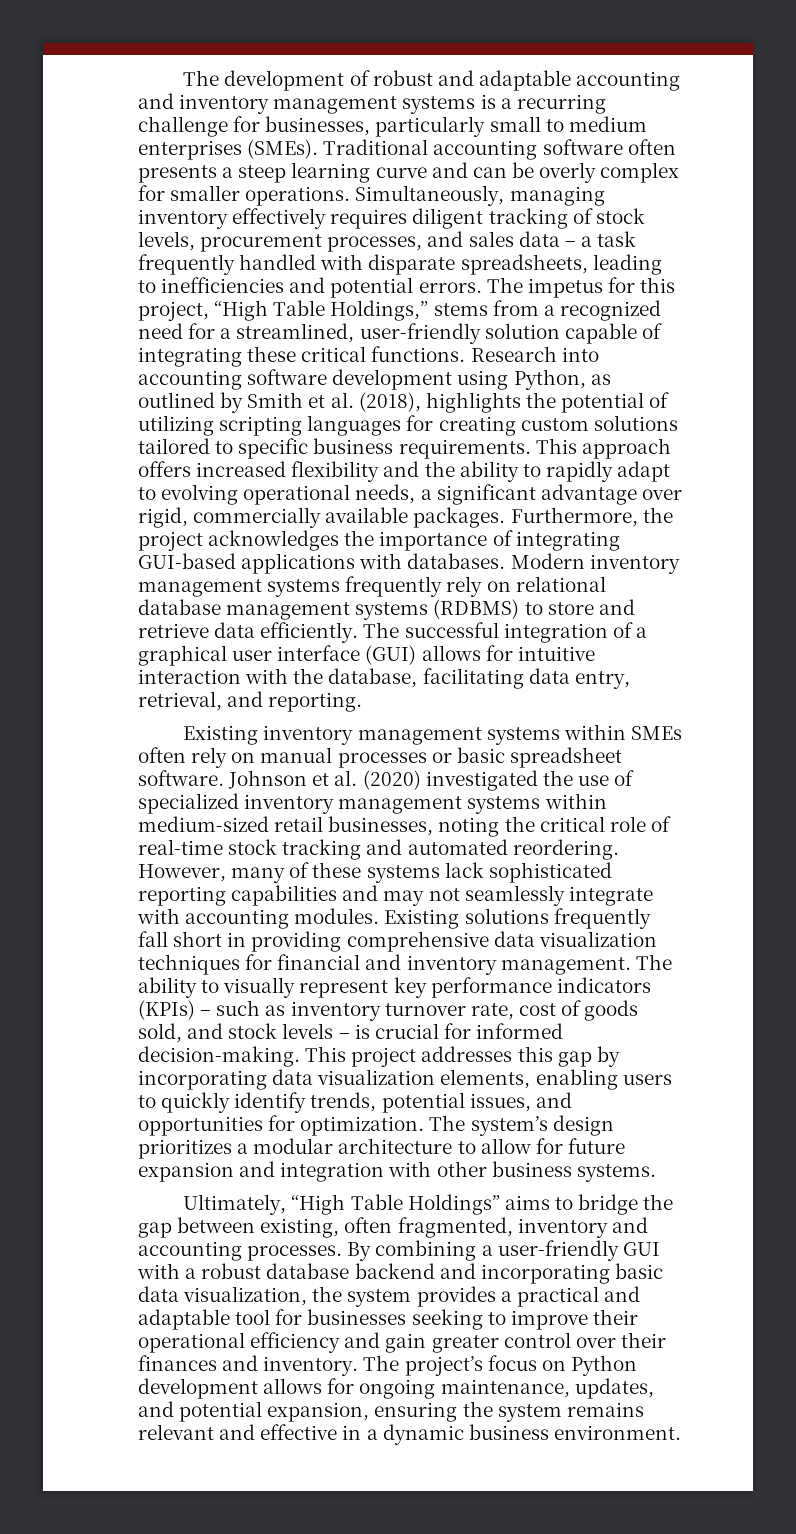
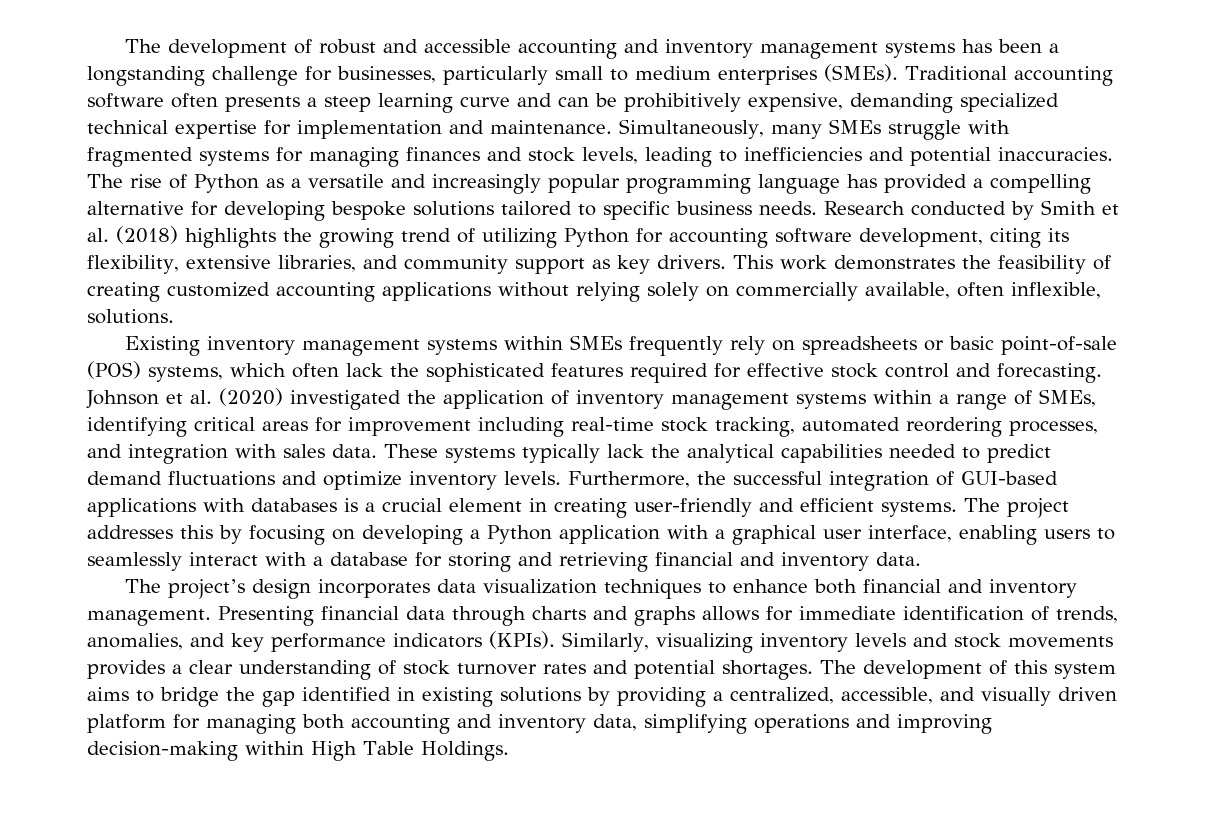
- The development of robust and adaptable accounting and inventory management systems is a recurring challenge for businesses, particularly small to medium enterprises (SMEs).
+ The development of robust and accessible accounting and inventory management systems has been a longstanding challenge for businesses, particularly small to medium enterprises (SMEs).
- Traditional accounting software often presents a steep learning curve and can be overly complex for smaller operations. Simultaneously, managing inventory effectively requires diligent tracking of stock levels, procurement processes, and sales data – a task frequently handled with disparate spreadsheets, leading to inefficiencies and potential errors. The impetus for this project, “High Table Holdings,” stems from a recognized need for a streamlined, user-friendly solution capable of integrating these critical functions. Research into accounting software development using Python, as outlined by Smith et al. (2018), highlights the potential of utilizing scripting languages for creating custom solutions tailored to specific business requirements. This approach offers increased flexibility and the ability to rapidly adapt to evolving operational needs, a significant advantage over rigid, commercially available packages. Furthermore, the project acknowledges the importance of integrating GUI-based applications with databases. Modern inventory management systems frequently rely on relational database management systems (RDBMS) to store and retrieve data efficiently. The successful integration of a graphical user interface (GUI) allows for intuitive interaction with the database, facilitating data entry, retrieval, and reporting.
+ Traditional accounting software often presents a steep learning curve and can be prohibitively expensive, demanding specialized technical expertise for implementation and maintenance. Simultaneously, many SMEs struggle with fragmented systems for managing finances and stock levels, leading to inefficiencies and potential inaccuracies. The rise of Python as a versatile and increasingly popular programming language has provided a compelling alternative for developing bespoke solutions tailored to specific business needs. Research conducted by Smith et al. (2018) highlights the growing trend of utilizing Python for accounting software development, citing its flexibility, extensive libraries, and community support as key drivers. This work demonstrates the feasibility of creating customized accounting applications without relying solely on commercially available, often inflexible, solutions.
- Existing inventory management systems within SMEs often rely on manual processes or basic spreadsheet software.
+ Existing inventory management systems within SMEs frequently rely on spreadsheets or basic point-of-sale (POS) systems, which often lack the sophisticated features required for effective stock control and forecasting.
- Johnson et al. (2020) investigated the use of specialized inventory management systems within medium-sized retail businesses, noting the critical role of real-time stock tracking and automated reordering. However, many of these systems lack sophisticated reporting capabilities and may not seamlessly integrate with accounting modules. Existing solutions frequently fall short in providing comprehensive data visualization techniques for financial and inventory management. The ability to visually represent key performance indicators (KPIs) – such as inventory turnover rate, cost of goods sold, and stock levels – is crucial for informed decision-making. This project addresses this gap by incorporating data visualization elements, enabling users to quickly identify trends, potential issues, and opportunities for optimization. The system’s design prioritizes a modular architecture to allow for future expansion and integration with other business systems.
- Ultimately, “High Table Holdings” aims to bridge the gap between existing, often fragmented, inventory and accounting processes. By combining a user-friendly GUI with a robust database backend and incorporating basic data visualization, the system provides a practical and adaptable tool for businesses seeking to improve their operational efficiency and gain greater control over their finances and inventory. The project’s focus on Python development allows for ongoing maintenance, updates, and potential expansion, ensuring the system remains relevant and effective in a dynamic business environment.
+ Johnson et al. (2020) investigated the application of inventory management systems within a range of SMEs, identifying critical areas for improvement including real-time stock tracking, automated reordering processes, and integration with sales data. These systems typically lack the analytical capabilities needed to predict demand fluctuations and optimize inventory levels. Furthermore, the successful integration of GUI-based applications with databases is a crucial element in creating user-friendly and efficient systems. The project addresses this by focusing on developing a Python application with a graphical user interface, enabling users to seamlessly interact with a database for storing and retrieving financial and inventory data.
+ The project’s design incorporates data visualization techniques to enhance both financial and inventory management. Presenting financial data through charts and graphs allows for immediate identification of trends, anomalies, and key performance indicators (KPIs). Similarly, visualizing inventory levels and stock movements provides a clear understanding of stock turnover rates and potential shortages. The development of this system aims to bridge the gap identified in existing solutions by providing a centralized, accessible, and visually driven platform for managing both accounting and inventory data, simplifying operations and improving decision-making within High Table Holdings.

